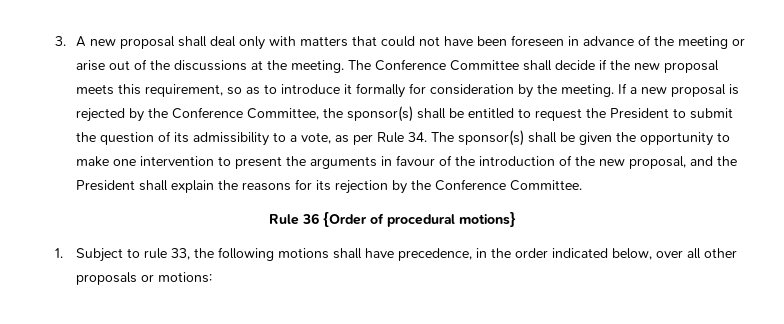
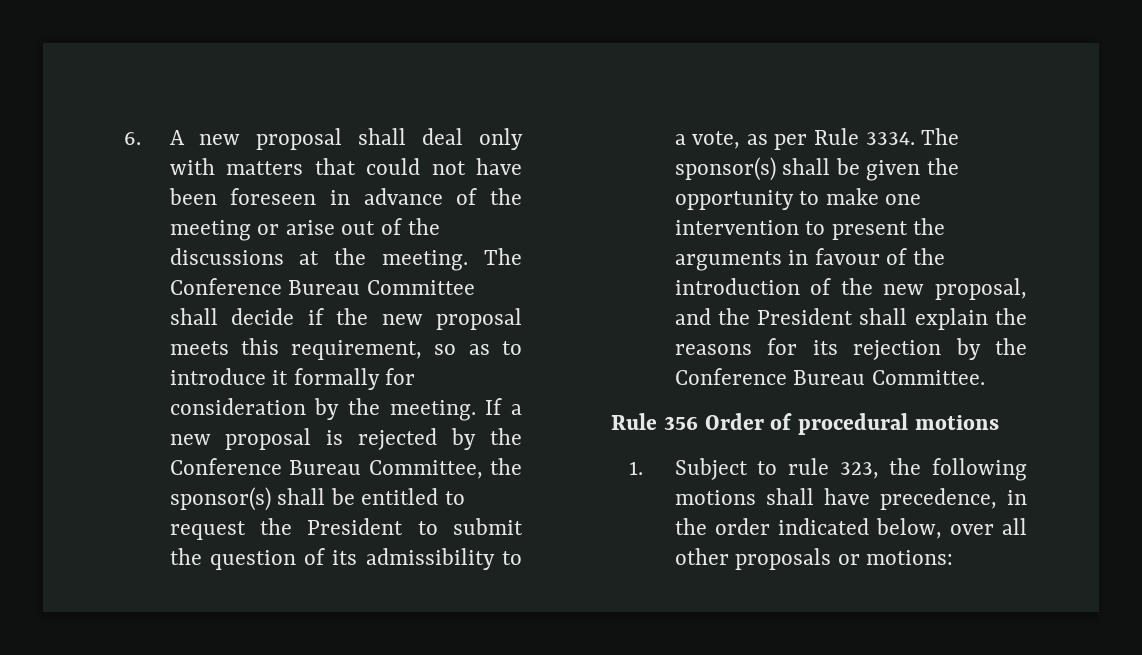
- 3. A new proposal shall deal only with matters that could not have been foreseen in advance of the meeting or arise out of the discussions at the meeting.
+ 6. A new proposal shall deal only with matters that could not have been foreseen in advance of the meeting or arise out of the discussions at the meeting.
- The Conference Committee shall decide if the new proposal meets this requirement, so as to introduce it formally for consideration by the meeting.
+ The Conference Bureau Committee shall decide if the new proposal meets this requirement, so as to introduce it formally for consideration by the meeting.
- If a new proposal is rejected by the Conference Committee, the sponsor(s) shall be entitled to request the President to submit the question of its admissibility to a vote, as per Rule 34. The sponsor(s) shall be given the opportunity to make one intervention to present the arguments in favour of the introduction of the new proposal, and the President shall explain the reasons for its rejection by the Conference Committee.
+ If a new proposal is rejected by the Conference Bureau Committee, the sponsor(s) shall be entitled to request the President to submit the question of its admissibility to a vote, as per Rule 3334. The sponsor(s) shall be given the opportunity to make one intervention to present the arguments in favour of the introduction of the new proposal, and the President shall explain the reasons for its rejection by the Conference Bureau Committee.
- Rule 36 {Order of procedural motions}
+ Rule 356 Order of procedural motions
- 1. Subject to rule 33, the following motions shall have precedence, in the order indicated below, over all other proposals or motions:
+ 1. Subject to rule 323, the following motions shall have precedence, in the order indicated below, over all other proposals or motions:

